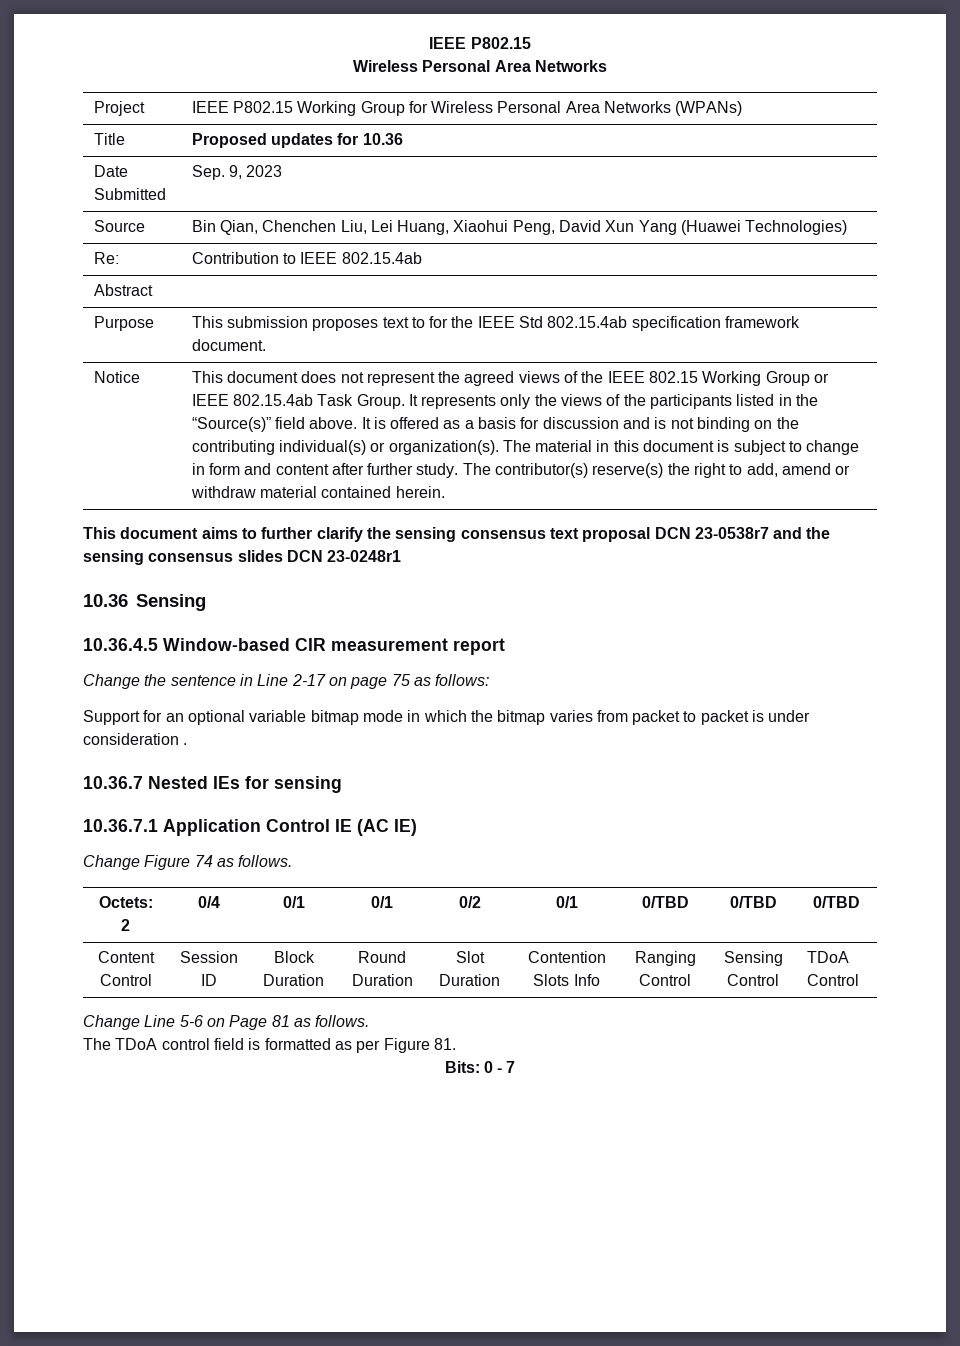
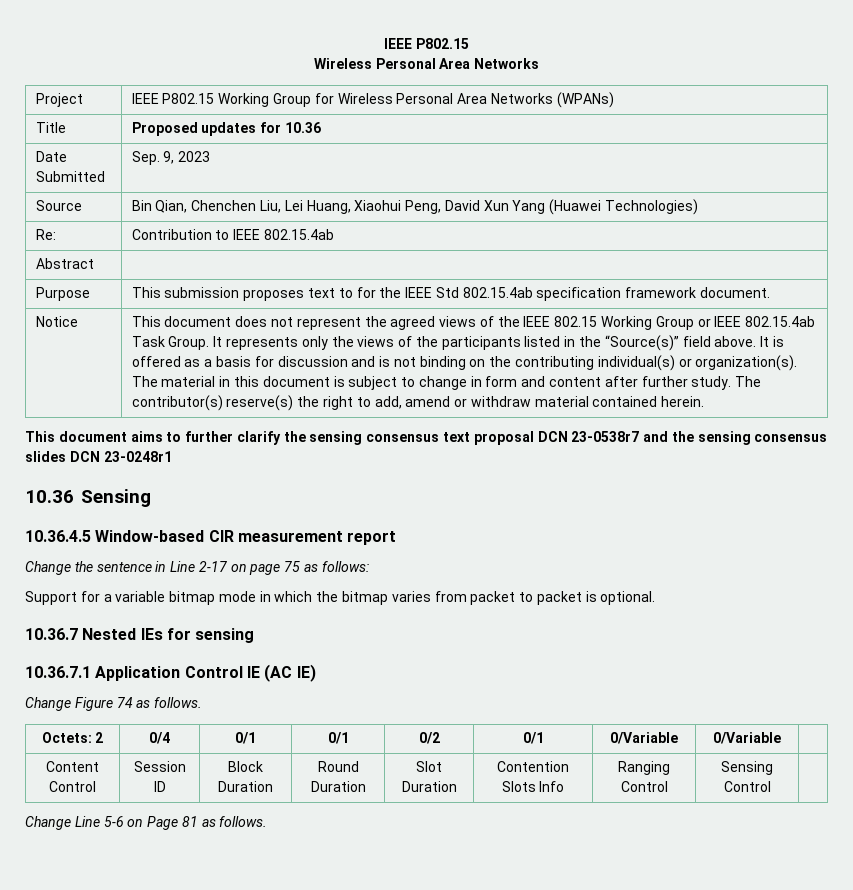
- Support for an optional variable bitmap mode in which the bitmap varies from packet to packet is under consideration .
+ Support for a variable bitmap mode in which the bitmap varies from packet to packet is optional.
- Octets: 2 | 0/4 | 0/1 | 0/1 | 0/2 | 0/1 | 0/TBD | 0/TBD | 0/TBD
+ Octets: 2 | 0/4 | 0/1 | 0/1 | 0/2 | 0/1 | 0/Variable | 0/Variable |
- Content Control | Session ID | Block Duration | Round Duration | Slot Duration | Contention Slots Info | Ranging Control | Sensing Control | TDoA Control
+ Content Control | Session ID | Block Duration | Round Duration | Slot Duration | Contention Slots Info | Ranging Control | Sensing Control |
- The TDoA control field is formatted as per Figure 81.
- Bits: 0 - 7

